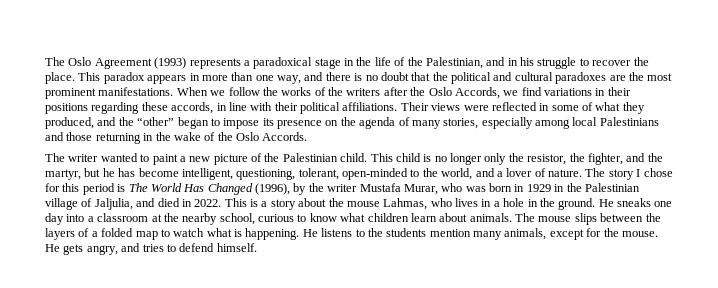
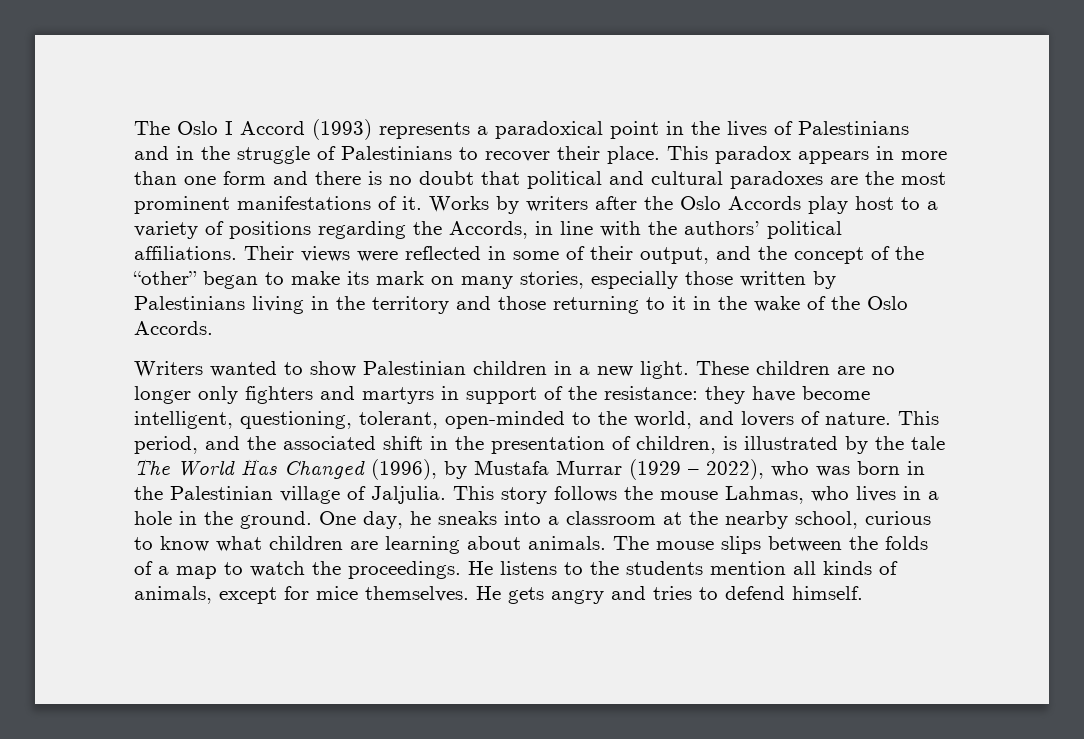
- The Oslo Agreement (1993) represents a paradoxical stage in the life of the Palestinian, and in his struggle to recover the place.
+ The Oslo I Accord (1993) represents a paradoxical point in the lives of Palestinians and in the struggle of Palestinians to recover their place.
- This paradox appears in more than one way, and there is no doubt that the political and cultural paradoxes are the most prominent manifestations. When we follow the works of the writers after the Oslo Accords, we find variations in their positions regarding these accords, in line with their political affiliations.
+ This paradox appears in more than one form and there is no doubt that political and cultural paradoxes are the most prominent manifestations of it. Works by writers after the Oslo Accords play host to a variety of positions regarding the Accords, in line with the authors’ political affiliations.
- Their views were reflected in some of what they produced, and the “other” began to impose its presence on the agenda of many stories, especially among local Palestinians and those returning in the wake of the Oslo Accords.
+ Their views were reflected in some of their output, and the concept of the “other” began to make its mark on many stories, especially those written by Palestinians living in the territory and those returning to it in the wake of the Oslo Accords.
- The writer wanted to paint a new picture of the Palestinian child. This child is no longer only the resistor, the fighter, and the martyr, but he has become intelligent, questioning, tolerant, open-minded to the world, and a lover of nature. The story I chose for this period is The World Has Changed (1996), by the writer Mustafa Murar, who was born in 1929 in the Palestinian village of Jaljulia, and died in 2022. This is a story about the mouse Lahmas, who lives in a hole in the ground.
+ Writers wanted to show Palestinian children in a new light. These children are no longer only fighters and martyrs in support of the resistance: they have become intelligent, questioning, tolerant, open-minded to the world, and lovers of nature. This period, and the associated shift in the presentation of children, is illustrated by the tale The World Has Changed (1996), by Mustafa Murrar (1929 – 2022), who was born in the Palestinian village of Jaljulia. This story follows the mouse Lahmas, who lives in a hole in the ground.
- He sneaks one day into a classroom at the nearby school, curious to know what children learn about animals.
+ One day, he sneaks into a classroom at the nearby school, curious to know what children are learning about animals.
- The mouse slips between the layers of a folded map to watch what is happening.
+ The mouse slips between the folds of a map to watch the proceedings.
- He listens to the students mention many animals, except for the mouse.
+ He listens to the students mention all kinds of animals, except for mice themselves.
- He gets angry, and tries to defend himself.
+ He gets angry and tries to defend himself.

